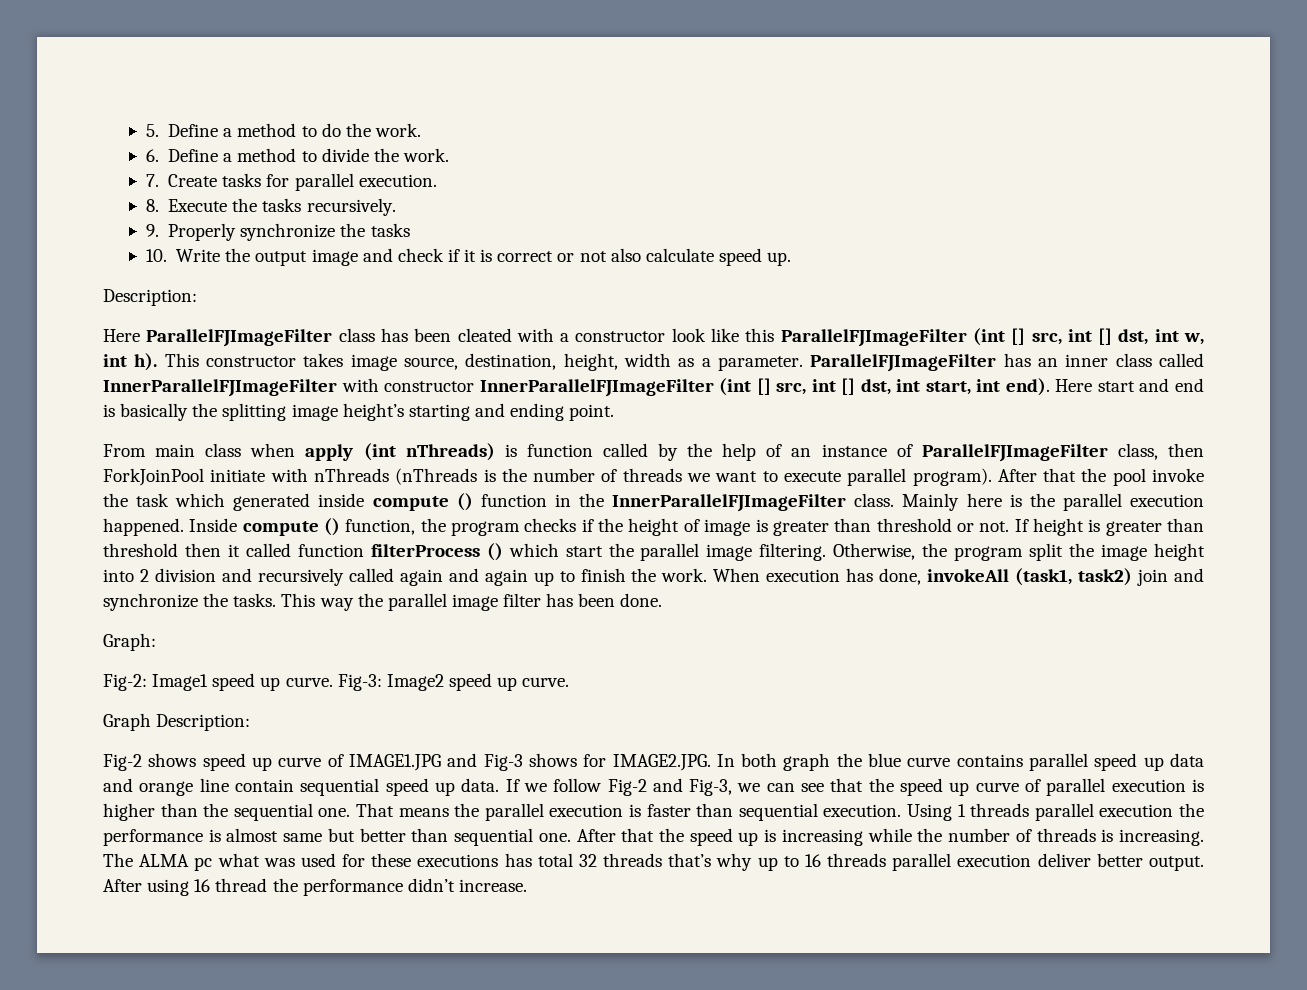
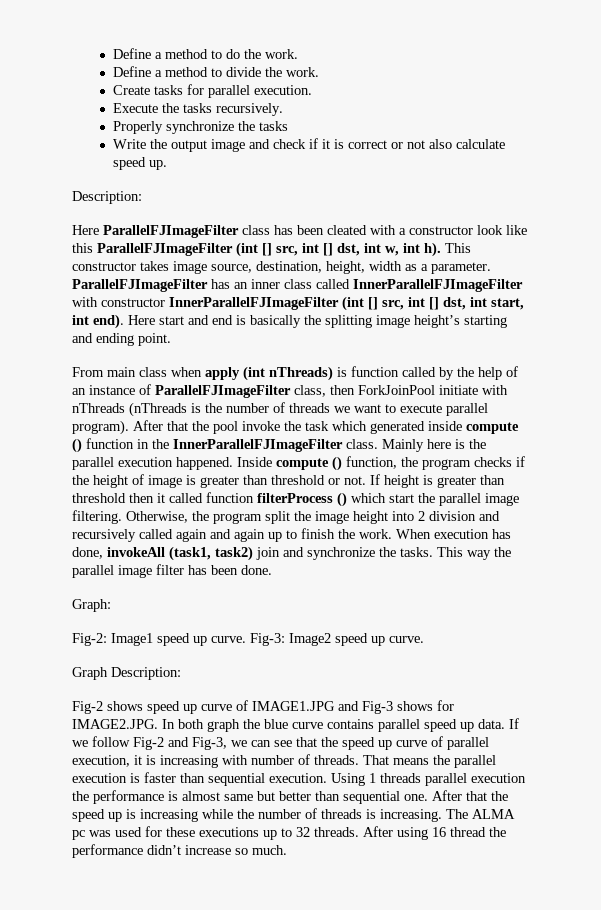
- 5. Define a method to do the work.
+ Define a method to do the work.
- 6. Define a method to divide the work.
+ Define a method to divide the work.
- 7. Create tasks for parallel execution.
+ Create tasks for parallel execution.
- 8. Execute the tasks recursively.
+ Execute the tasks recursively.
- 9. Properly synchronize the tasks
+ Properly synchronize the tasks
- 10. Write the output image and check if it is correct or not also calculate speed up.
+ Write the output image and check if it is correct or not also calculate speed up.
- Fig-2 shows speed up curve of IMAGE1.JPG and Fig-3 shows for IMAGE2.JPG. In both graph the blue curve contains parallel speed up data and orange line contain sequential speed up data.
+ Fig-2 shows speed up curve of IMAGE1.JPG and Fig-3 shows for IMAGE2.JPG. In both graph the blue curve contains parallel speed up data.
- If we follow Fig-2 and Fig-3, we can see that the speed up curve of parallel execution is higher than the sequential one.
+ If we follow Fig-2 and Fig-3, we can see that the speed up curve of parallel execution, it is increasing with number of threads.
- The ALMA pc what was used for these executions has total 32 threads that’s why up to 16 threads parallel execution deliver better output.
+ The ALMA pc was used for these executions up to 32 threads.
- After using 16 thread the performance didn’t increase.
+ After using 16 thread the performance didn’t increase so much.

